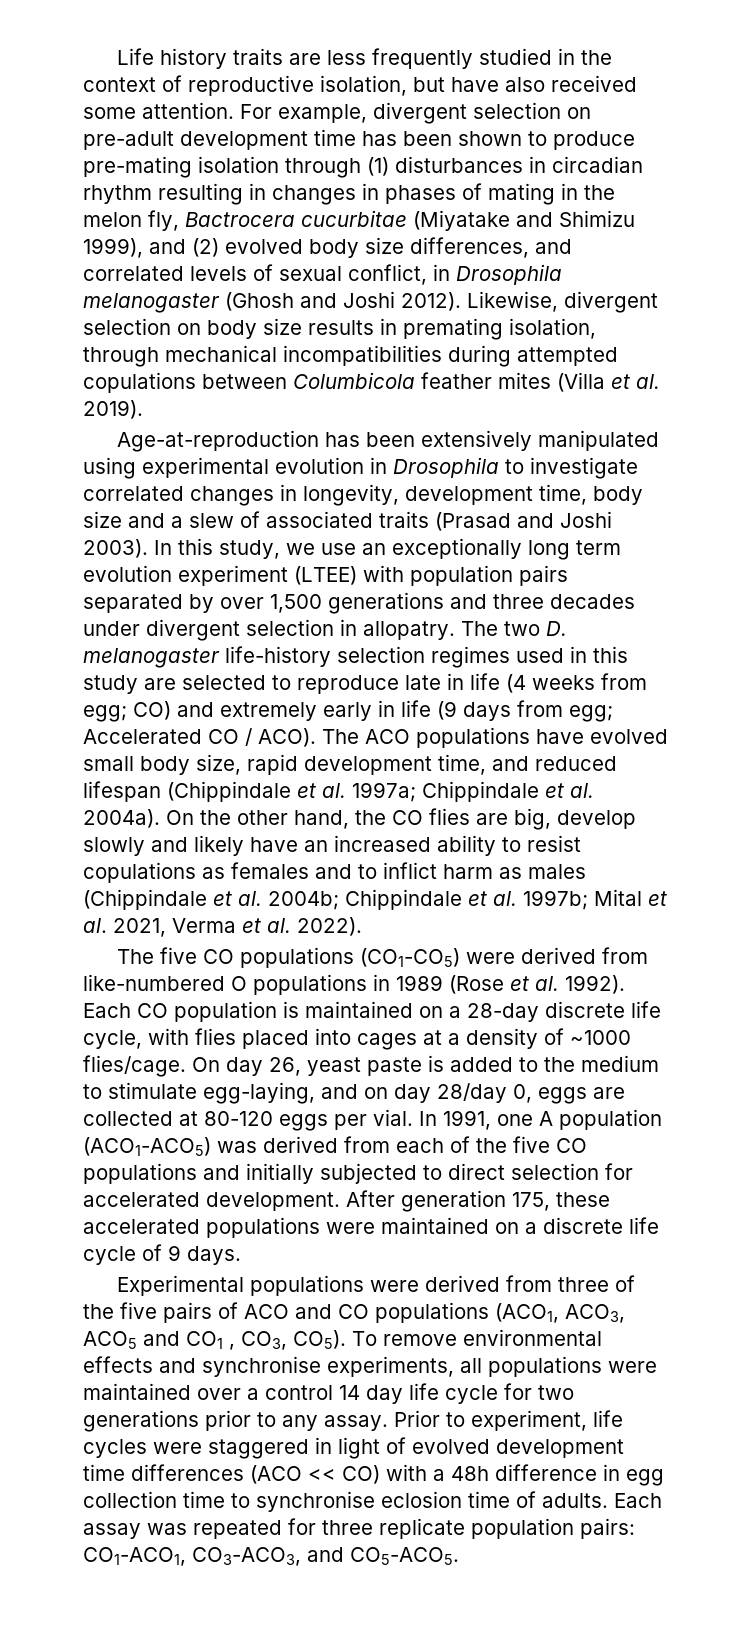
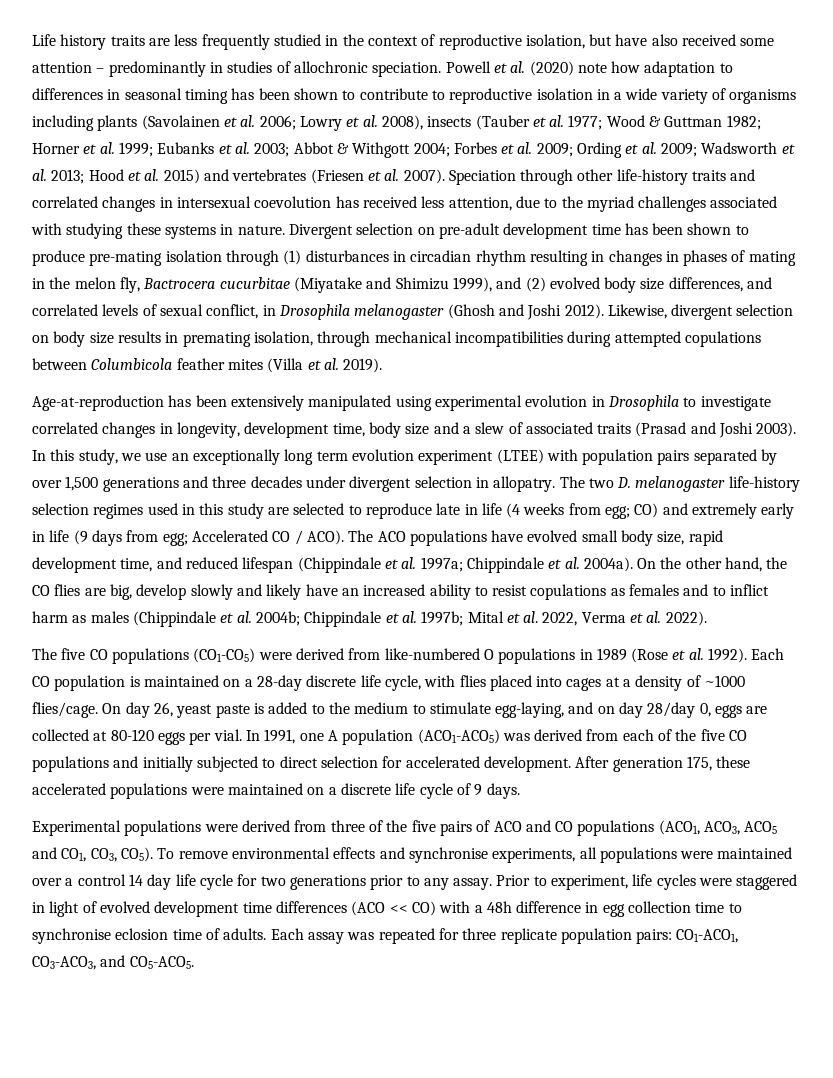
- Life history traits are less frequently studied in the context of reproductive isolation, but have also received some attention. For example, divergent selection on pre-adult development time has been shown to produce pre-mating isolation through (1) disturbances in circadian rhythm resulting in changes in phases of mating in the melon fly, Bactrocera cucurbitae (Miyatake and Shimizu 1999), and (2) evolved body size differences, and correlated levels of sexual conflict, in Drosophila melanogaster (Ghosh and Joshi 2012).
+ Life history traits are less frequently studied in the context of reproductive isolation, but have also received some attention – predominantly in studies of allochronic speciation. Powell et al. (2020) note how adaptation to differences in seasonal timing has been shown to contribute to reproductive isolation in a wide variety of organisms including plants (Savolainen et al. 2006; Lowry et al. 2008), insects (Tauber et al. 1977; Wood & Guttman 1982; Horner et al. 1999; Eubanks et al. 2003; Abbot & Withgott 2004; Forbes et al. 2009; Ording et al. 2009; Wadsworth et al. 2013; Hood et al. 2015) and vertebrates (Friesen et al. 2007). Speciation through other life-history traits and correlated changes in intersexual coevolution has received less attention, due to the myriad challenges associated with studying these systems in nature. Divergent selection on pre-adult development time has been shown to produce pre-mating isolation through (1) disturbances in circadian rhythm resulting in changes in phases of mating in the melon fly, Bactrocera cucurbitae (Miyatake and Shimizu 1999), and (2) evolved body size differences, and correlated levels of sexual conflict, in Drosophila melanogaster (Ghosh and Joshi 2012).
- On the other hand, the CO flies are big, develop slowly and likely have an increased ability to resist copulations as females and to inflict harm as males (Chippindale et al. 2004b; Chippindale et al. 1997b; Mital et al. 2021, Verma et al. 2022).
+ On the other hand, the CO flies are big, develop slowly and likely have an increased ability to resist copulations as females and to inflict harm as males (Chippindale et al. 2004b; Chippindale et al. 1997b; Mital et al. 2022, Verma et al. 2022).
- Experimental populations were derived from three of the five pairs of ACO and CO populations (ACO1, ACO3, ACO5 and CO1 , CO3, CO5).
+ Experimental populations were derived from three of the five pairs of ACO and CO populations (ACO1, ACO3, ACO5 and CO1, CO3, CO5).

